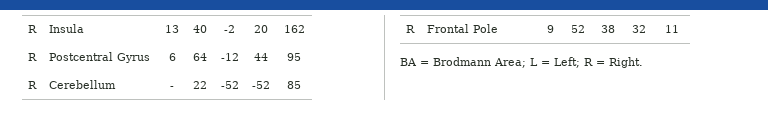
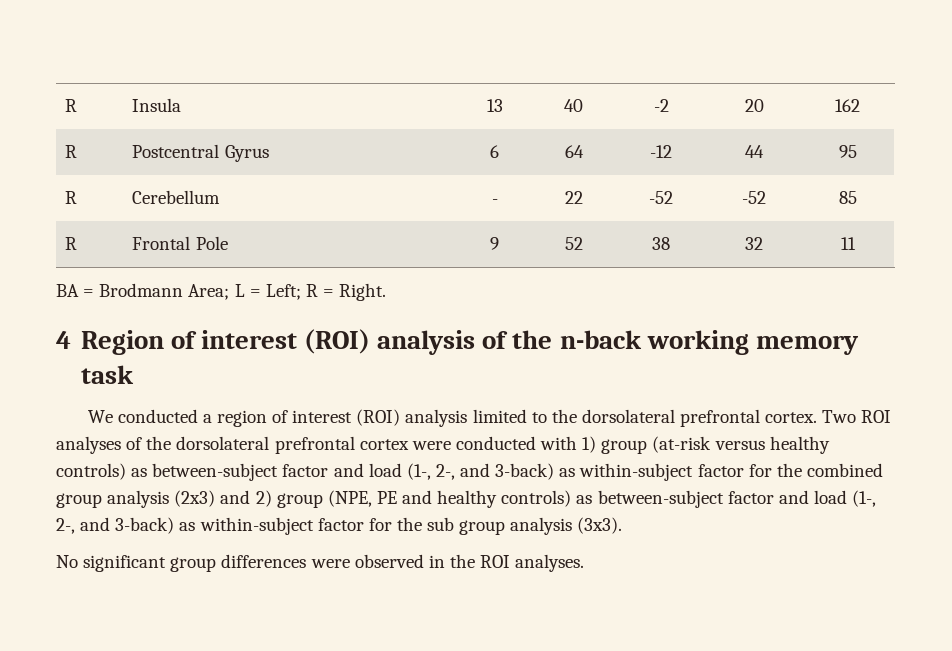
+ 4 Region of interest (ROI) analysis of the n-back working memory task
+ We conducted a region of interest (ROI) analysis limited to the dorsolateral prefrontal cortex. Two ROI analyses of the dorsolateral prefrontal cortex were conducted with 1) group (at-risk versus healthy controls) as between-subject factor and load (1-, 2-, and 3-back) as within-subject factor for the combined group analysis (2x3) and 2) group (NPE, PE and healthy controls) as between-subject factor and load (1-, 2-, and 3-back) as within-subject factor for the sub group analysis (3x3).
+ No significant group differences were observed in the ROI analyses.

